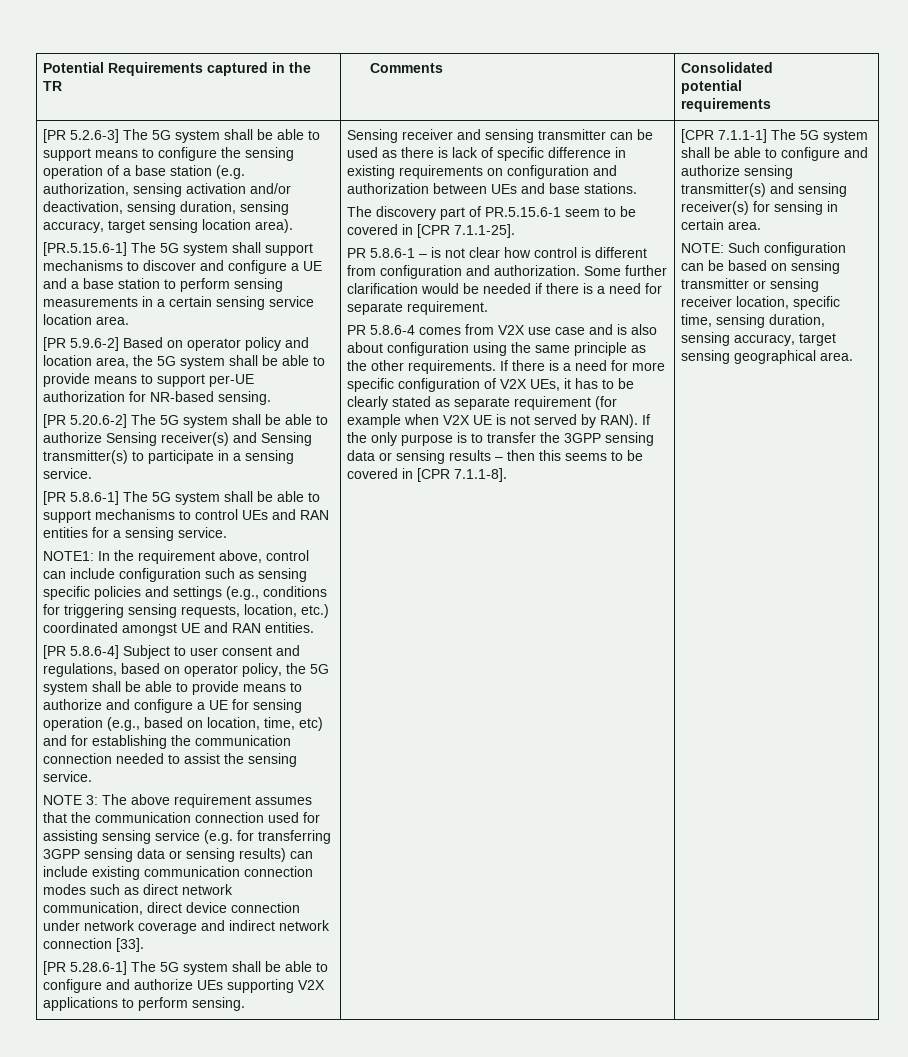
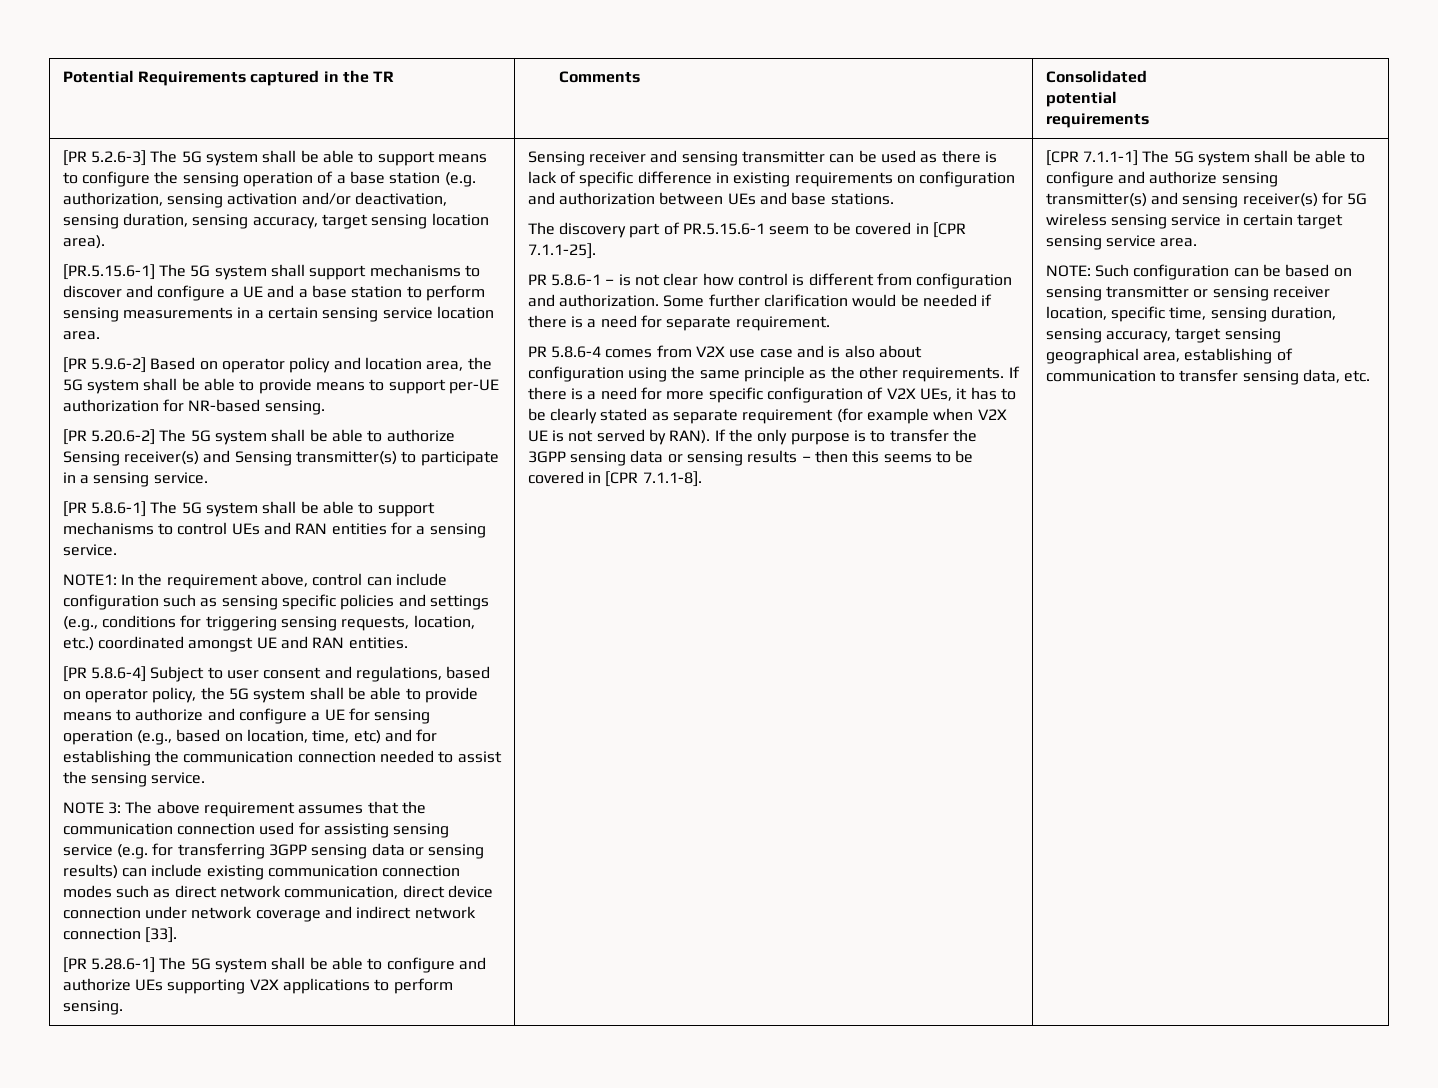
- [CPR 7.1.1-1] The 5G system shall be able to configure and authorize sensing transmitter(s) and sensing receiver(s) for sensing in certain area.
+ [CPR 7.1.1-1] The 5G system shall be able to configure and authorize sensing transmitter(s) and sensing receiver(s) for 5G wireless sensing service in certain target sensing service area.
- NOTE: Such configuration can be based on sensing transmitter or sensing receiver location, specific time, sensing duration, sensing accuracy, target sensing geographical area.
+ NOTE: Such configuration can be based on sensing transmitter or sensing receiver location, specific time, sensing duration, sensing accuracy, target sensing geographical area, establishing of communication to transfer sensing data, etc.

